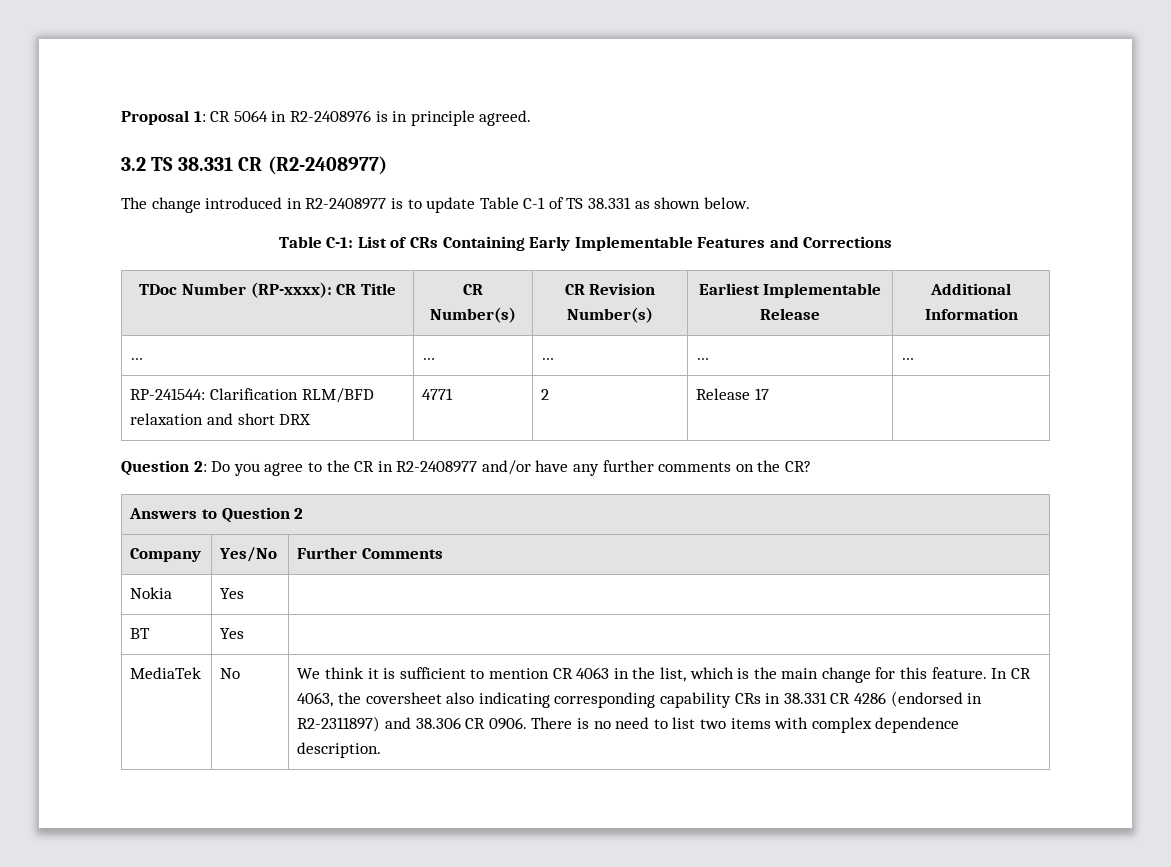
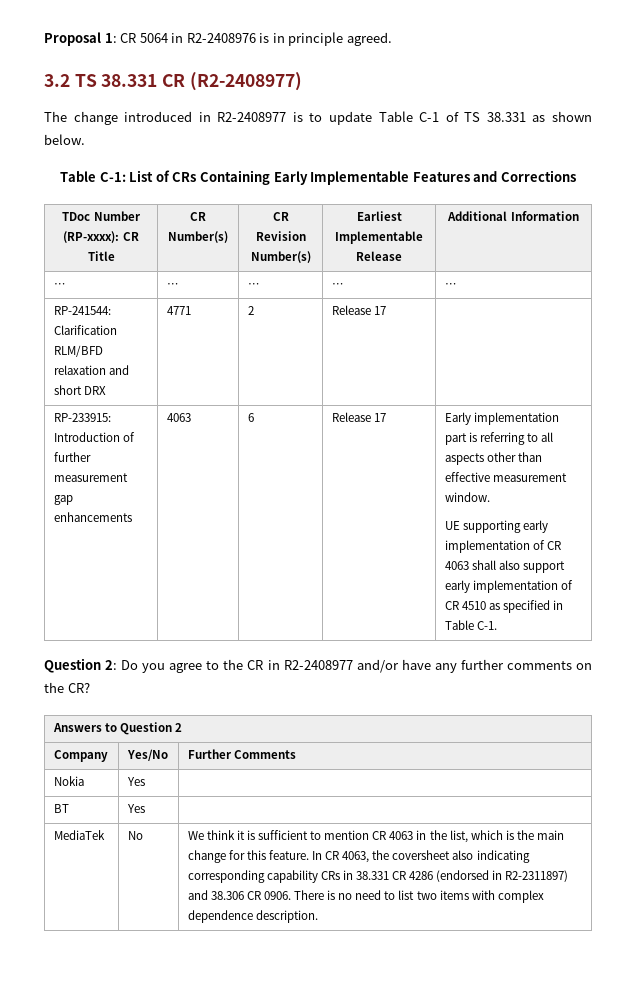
+ RP-233915: Introduction of further measurement gap enhancements | 4063 | 6 | Release 17 | Early implementation part is referring to all aspects other than effective measurement window.
+ UE supporting early implementation of CR 4063 shall also support early implementation of CR 4510 as specified in Table C-1.

